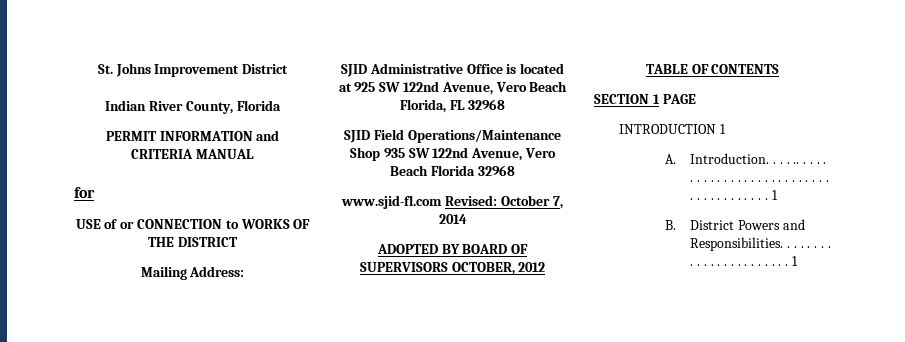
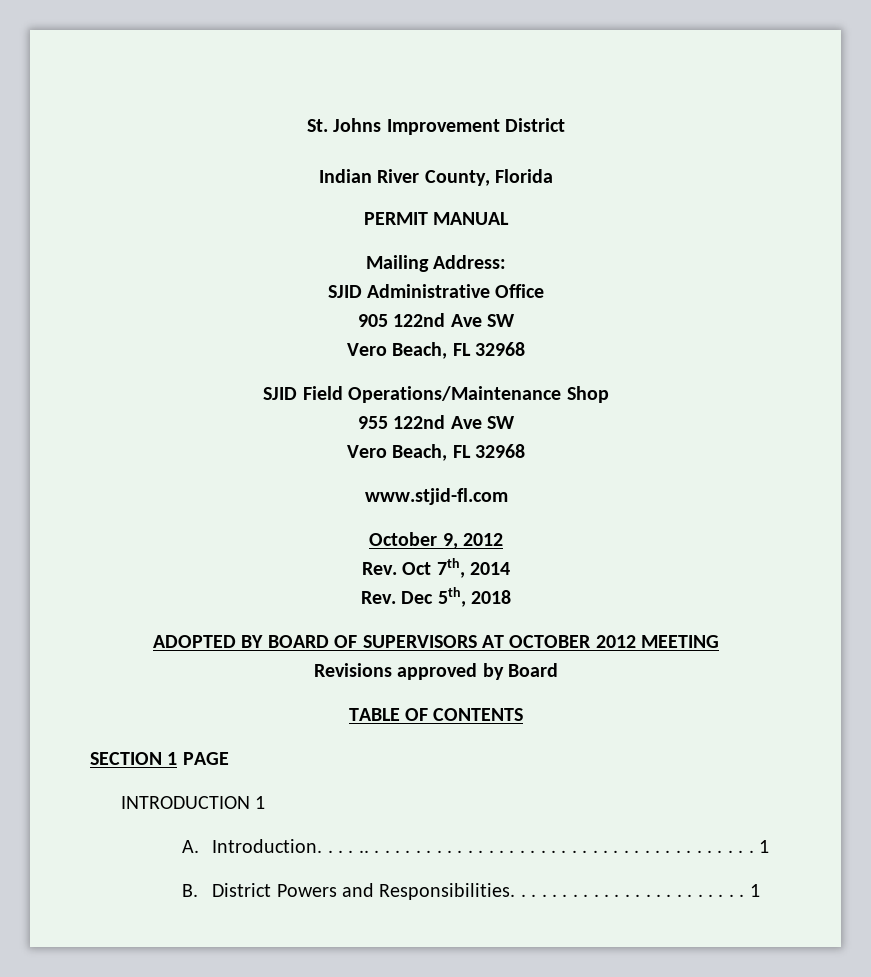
- PERMIT INFORMATION and CRITERIA MANUAL
- for
- USE of or CONNECTION to WORKS OF THE DISTRICT
+ PERMIT MANUAL
- SJID Administrative Office is located at 925 SW 122nd Avenue, Vero Beach Florida, FL 32968
+ SJID Administrative Office
+ 905 122nd Ave SW
+ Vero Beach, FL 32968
- SJID Field Operations/Maintenance Shop 935 SW 122nd Avenue, Vero Beach Florida 32968
- www.sjid-fl.com Revised: October 7, 2014
+ SJID Field Operations/Maintenance Shop
+ 955 122nd Ave SW
+ Vero Beach, FL 32968
+ www.stjid-fl.com
+ October 9, 2012
+ Rev. Oct 7th, 2014
+ Rev. Dec 5th, 2018
- ADOPTED BY BOARD OF SUPERVISORS OCTOBER, 2012
+ ADOPTED BY BOARD OF SUPERVISORS AT OCTOBER 2012 MEETING
+ Revisions approved by Board

